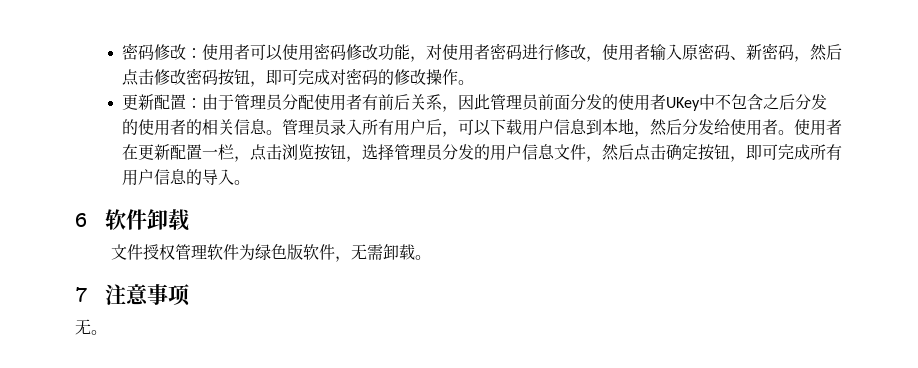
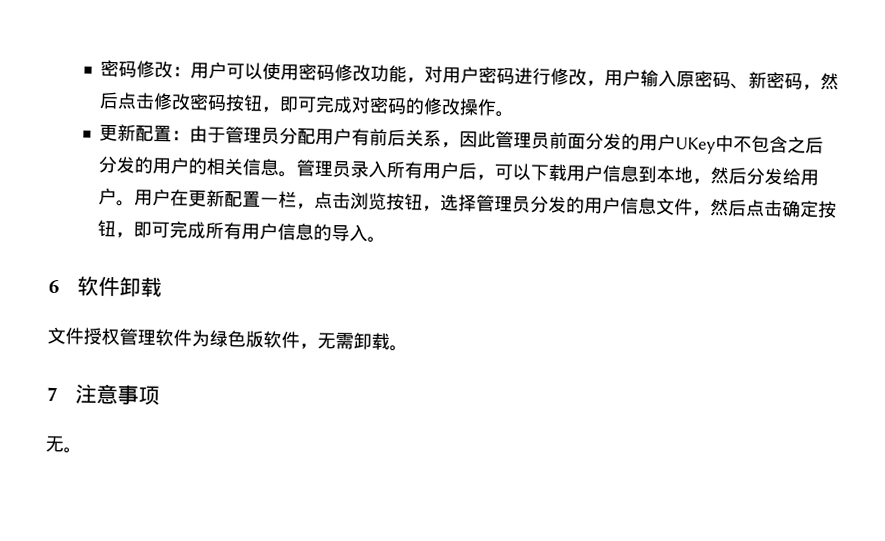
- 密码修改：使用者可以使用密码修改功能，对使用者密码进行修改，使用者输入原密码、新密码，然后点击修改密码按钮，即可完成对密码的修改操作。
+ 密码修改：用户可以使用密码修改功能，对用户密码进行修改，用户输入原密码、新密码，然后点击修改密码按钮，即可完成对密码的修改操作。
- 更新配置：由于管理员分配使用者有前后关系，因此管理员前面分发的使用者UKey中不包含之后分发的使用者的相关信息。
+ 更新配置：由于管理员分配用户有前后关系，因此管理员前面分发的用户UKey中不包含之后分发的用户的相关信息。
- 管理员录入所有用户后，可以下载用户信息到本地，然后分发给使用者。使用者在更新配置一栏，点击浏览按钮，选择管理员分发的用户信息文件，然后点击确定按钮，即可完成所有用户信息的导入。
+ 管理员录入所有用户后，可以下载用户信息到本地，然后分发给用户。用户在更新配置一栏，点击浏览按钮，选择管理员分发的用户信息文件，然后点击确定按钮，即可完成所有用户信息的导入。

